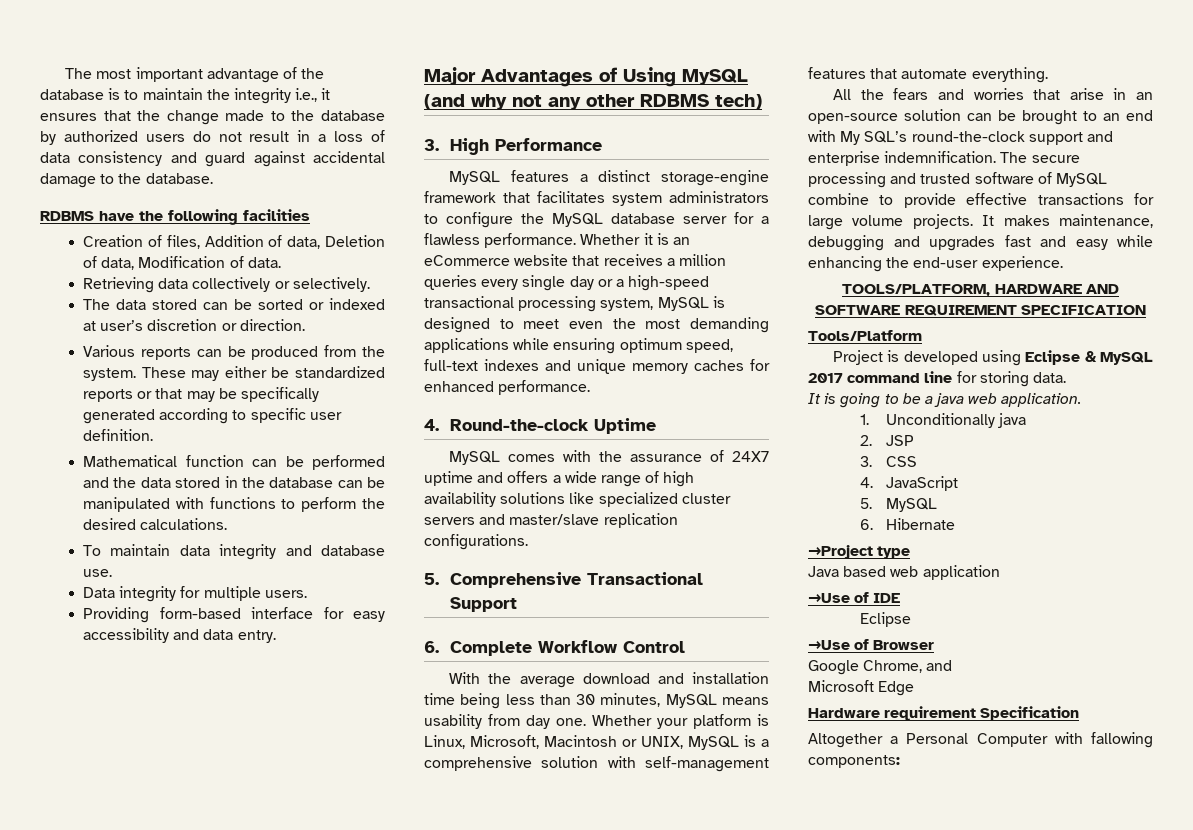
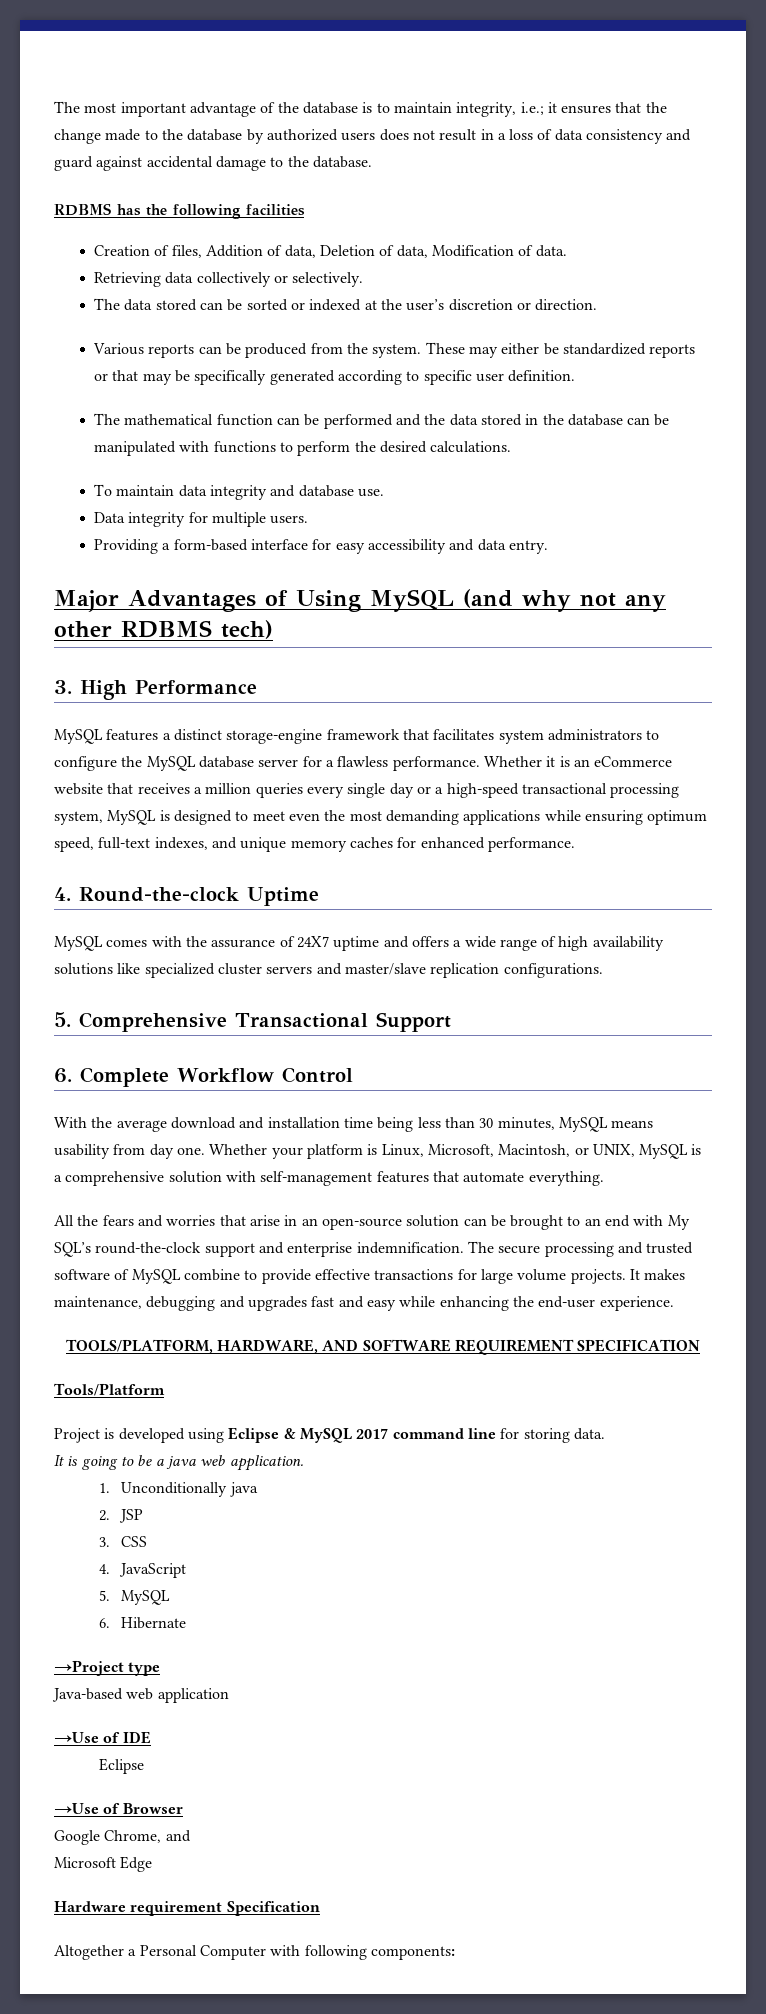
- The most important advantage of the database is to maintain the integrity i.e., it ensures that the change made to the database by authorized users do not result in a loss of data consistency and guard against accidental damage to the database.
+ The most important advantage of the database is to maintain integrity, i.e.; it ensures that the change made to the database by authorized users does not result in a loss of data consistency and guard against accidental damage to the database.
- RDBMS have the following facilities
+ RDBMS has the following facilities
- The data stored can be sorted or indexed at user’s discretion or direction.
+ The data stored can be sorted or indexed at the user’s discretion or direction.
- Mathematical function can be performed and the data stored in the database can be manipulated with functions to perform the desired calculations.
+ The mathematical function can be performed and the data stored in the database can be manipulated with functions to perform the desired calculations.
- Providing form-based interface for easy accessibility and data entry.
+ Providing a form-based interface for easy accessibility and data entry.
- Whether it is an eCommerce website that receives a million queries every single day or a high-speed transactional processing system, MySQL is designed to meet even the most demanding applications while ensuring optimum speed, full-text indexes and unique memory caches for enhanced performance.
+ Whether it is an eCommerce website that receives a million queries every single day or a high-speed transactional processing system, MySQL is designed to meet even the most demanding applications while ensuring optimum speed, full-text indexes, and unique memory caches for enhanced performance.
- Whether your platform is Linux, Microsoft, Macintosh or UNIX, MySQL is a comprehensive solution with self-management features that automate everything.
+ Whether your platform is Linux, Microsoft, Macintosh, or UNIX, MySQL is a comprehensive solution with self-management features that automate everything.
- TOOLS/PLATFORM, HARDWARE AND SOFTWARE REQUIREMENT SPECIFICATION
+ TOOLS/PLATFORM, HARDWARE, AND SOFTWARE REQUIREMENT SPECIFICATION
- Java based web application
+ Java-based web application
- Altogether a Personal Computer with fallowing components:
+ Altogether a Personal Computer with following components:

